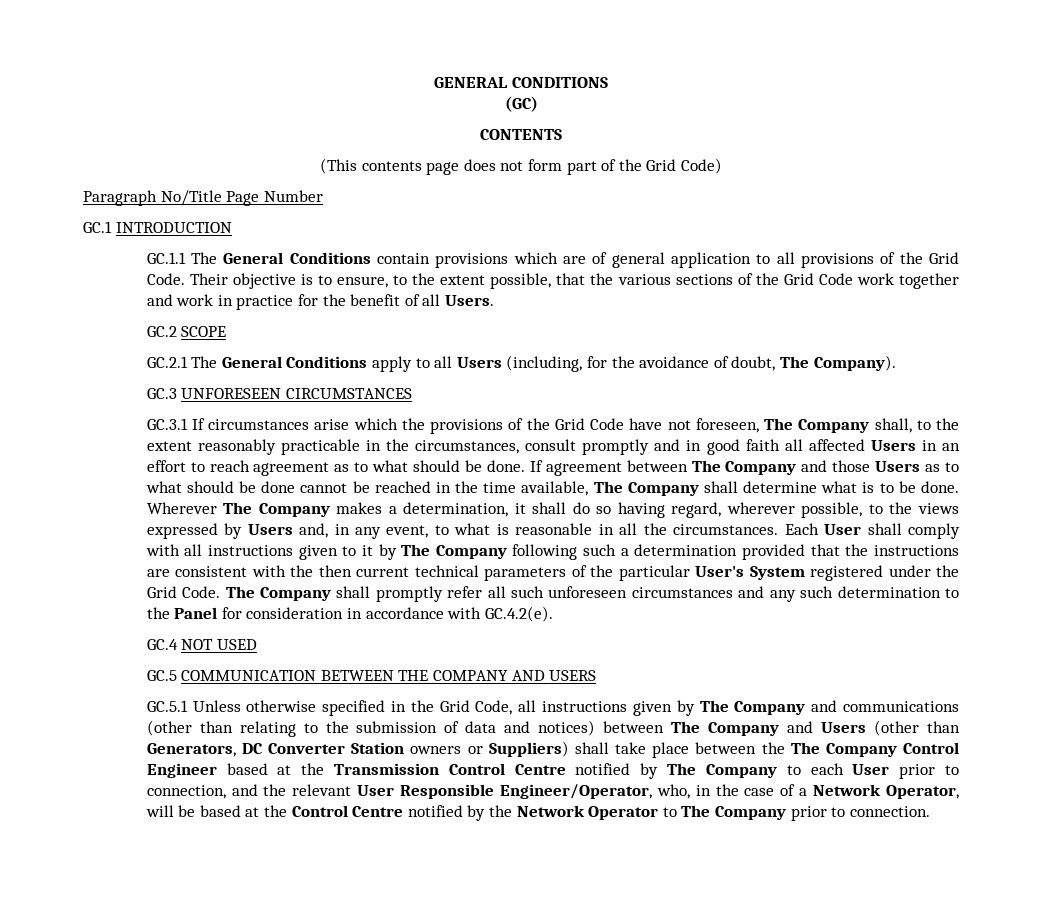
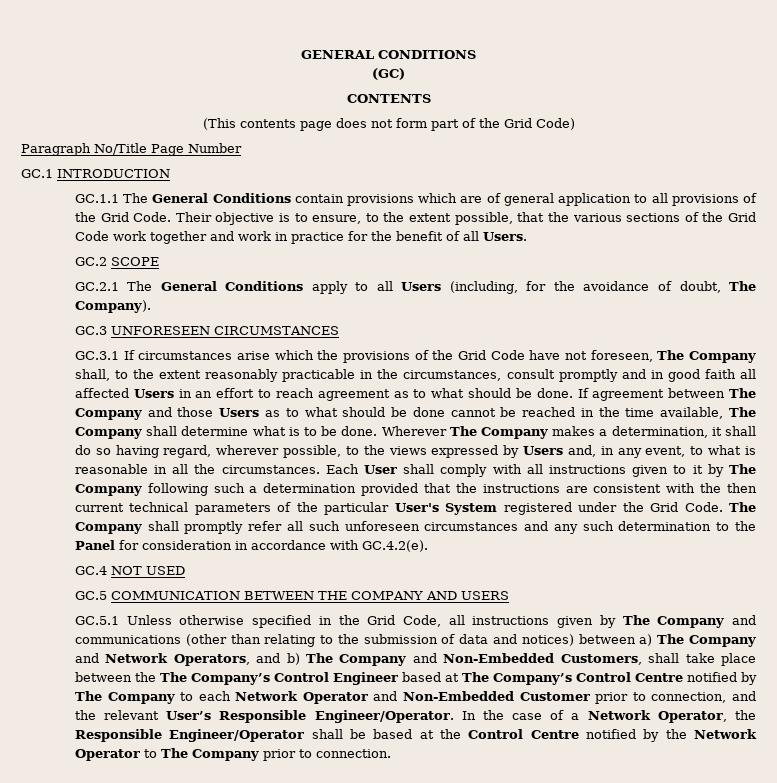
- GC.5.1 Unless otherwise specified in the Grid Code, all instructions given by The Company and communications (other than relating to the submission of data and notices) between The Company and Users (other than Generators, DC Converter Station owners or Suppliers) shall take place between the The Company Control Engineer based at the Transmission Control Centre notified by The Company to each User prior to connection, and the relevant User Responsible Engineer/Operator, who, in the case of a Network Operator, will be based at the Control Centre notified by the Network Operator to The Company prior to connection.
+ GC.5.1 Unless otherwise specified in the Grid Code, all instructions given by The Company and communications (other than relating to the submission of data and notices) between a) The Company and Network Operators, and b) The Company and Non-Embedded Customers, shall take place between the The Company’s Control Engineer based at The Company’s Control Centre notified by The Company to each Network Operator and Non-Embedded Customer prior to connection, and the relevant User’s Responsible Engineer/Operator. In the case of a Network Operator, the Responsible Engineer/Operator shall be based at the Control Centre notified by the Network Operator to The Company prior to connection.

